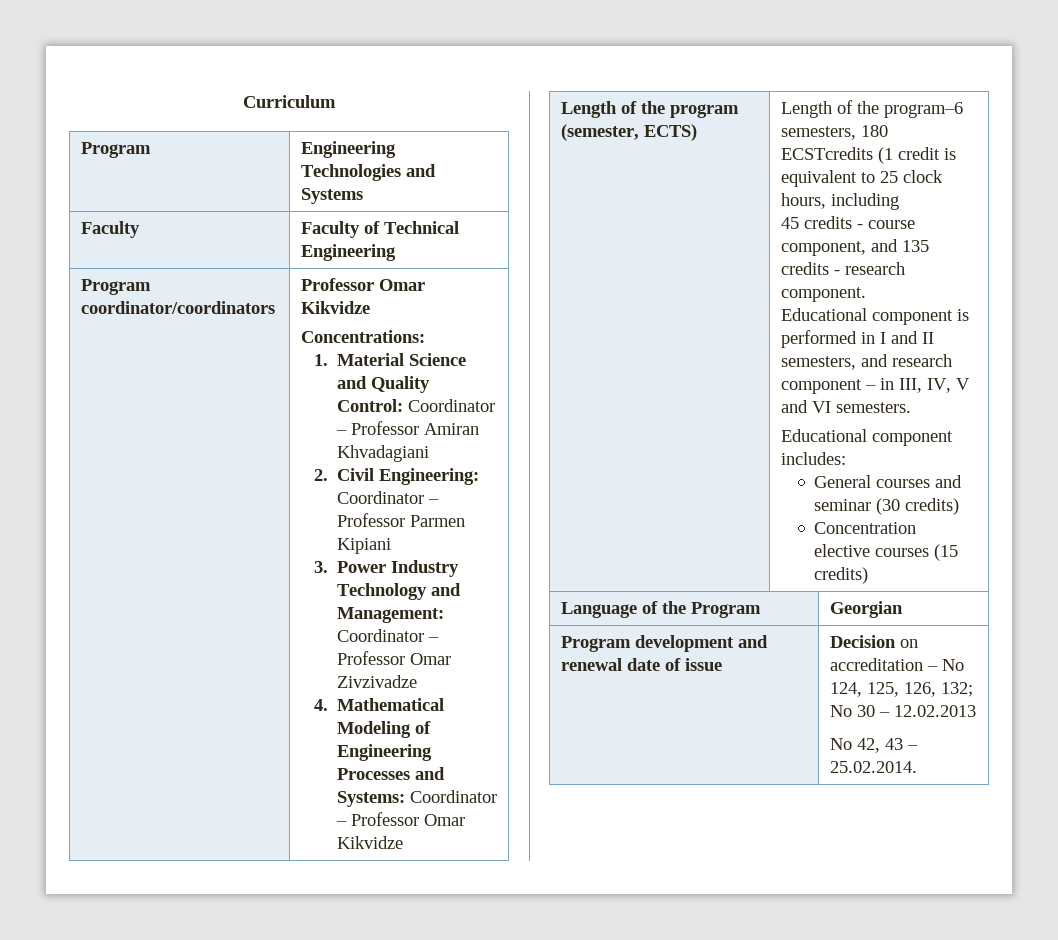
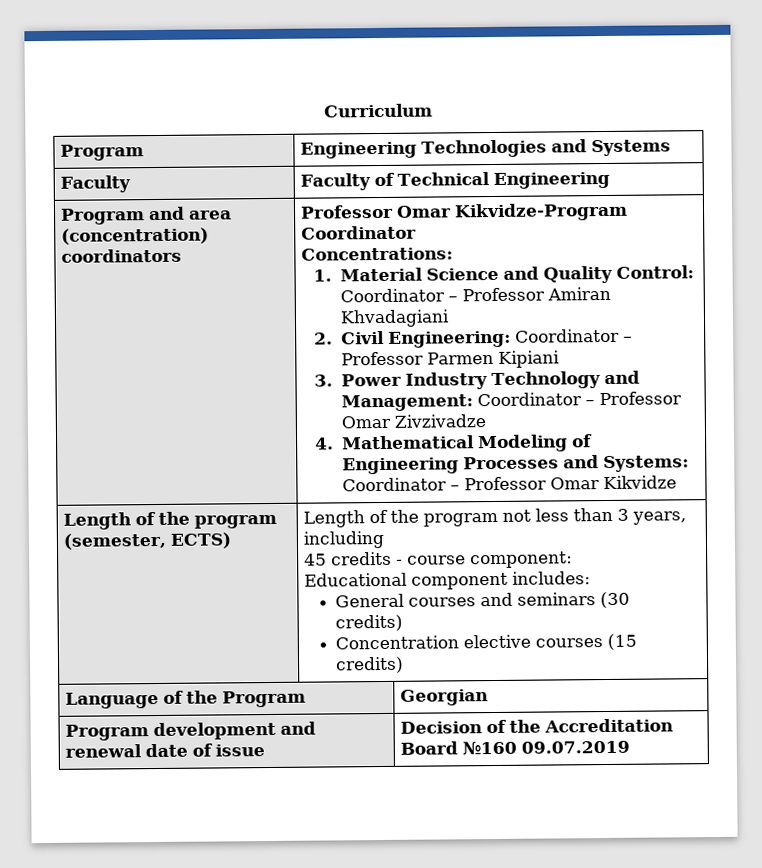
- Program coordinator/coordinators | Professor Omar Kikvidze
+ Program and area (concentration) coordinators | Professor Omar Kikvidze-Program Coordinator
- Length of the program–6 semesters, 180 ECSTcredits (1 credit is equivalent to 25 clock hours, including
+ Length of the program not less than 3 years, including
- 45 credits - course component, and 135 credits - research component.
- Educational component is performed in I and II semesters, and research component – in III, IV, V and VI semesters.
+ 45 credits - course component:
- General courses and seminar (30 credits)
+ General courses and seminars (30 credits)
- Program development and renewal date of issue | Decision on accreditation – No 124, 125, 126, 132; No 30 – 12.02.2013
- No 42, 43 – 25.02.2014.
+ Program development and renewal date of issue | Decision of the Accreditation Board №160 09.07.2019

